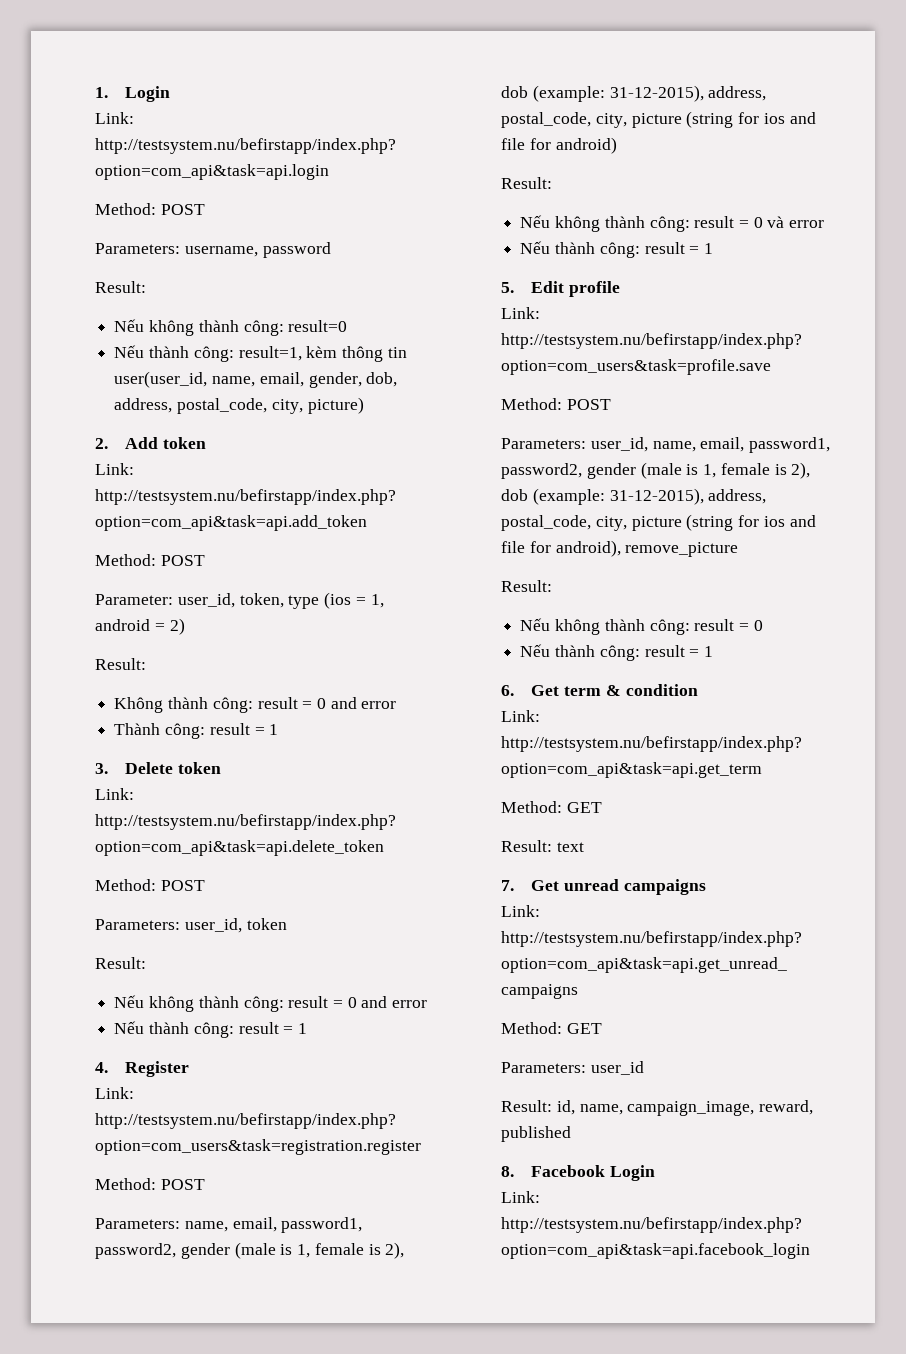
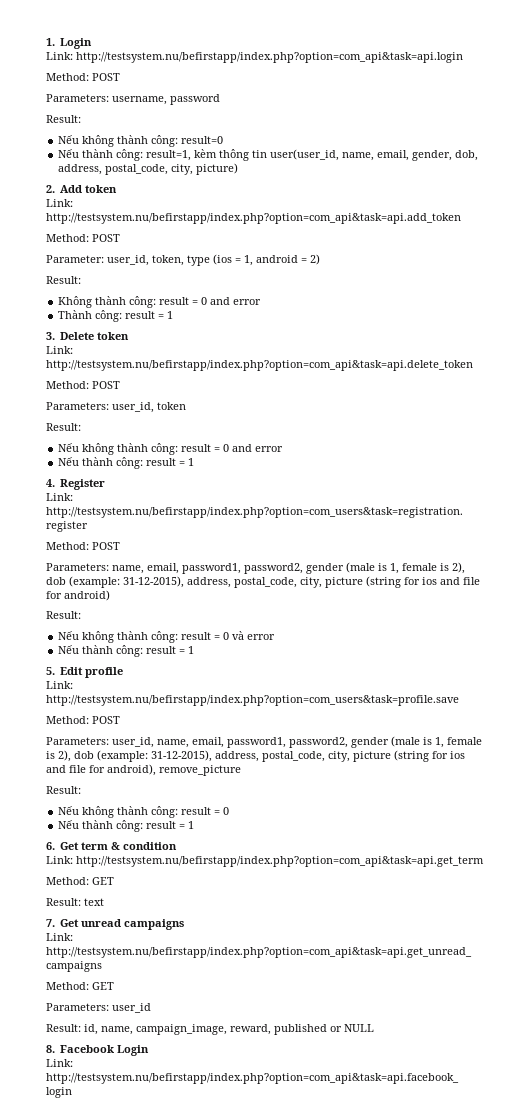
- Result: id, name, campaign_image, reward, published
+ Result: id, name, campaign_image, reward, published or NULL

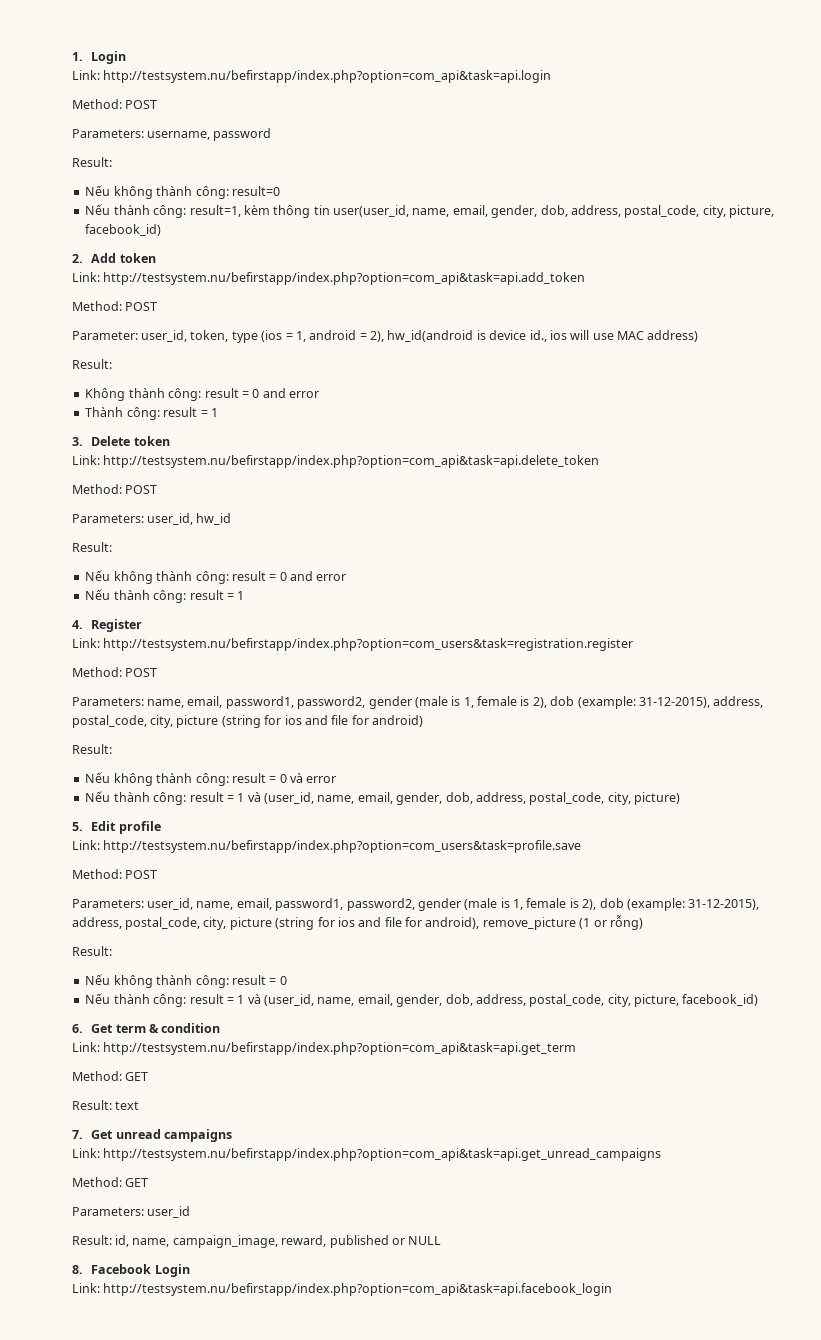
- Nếu thành công: result=1, kèm thông tin user(user_id, name, email, gender, dob, address, postal_code, city, picture)
+ Nếu thành công: result=1, kèm thông tin user(user_id, name, email, gender, dob, address, postal_code, city, picture, facebook_id)
- Parameter: user_id, token, type (ios = 1, android = 2)
+ Parameter: user_id, token, type (ios = 1, android = 2), hw_id(android is device id., ios will use MAC address)
- Parameters: user_id, token
+ Parameters: user_id, hw_id
  Nếu không thành công: result = 0 và error
- Nếu thành công: result = 1
+ Nếu thành công: result = 1 và (user_id, name, email, gender, dob, address, postal_code, city, picture)
- Parameters: user_id, name, email, password1, password2, gender (male is 1, female is 2), dob (example: 31-12-2015), address, postal_code, city, picture (string for ios and file for android), remove_picture
+ Parameters: user_id, name, email, password1, password2, gender (male is 1, female is 2), dob (example: 31-12-2015), address, postal_code, city, picture (string for ios and file for android), remove_picture (1 or rỗng)
  Result:
  Nếu không thành công: result = 0
- Nếu thành công: result = 1
+ Nếu thành công: result = 1 và (user_id, name, email, gender, dob, address, postal_code, city, picture, facebook_id)

